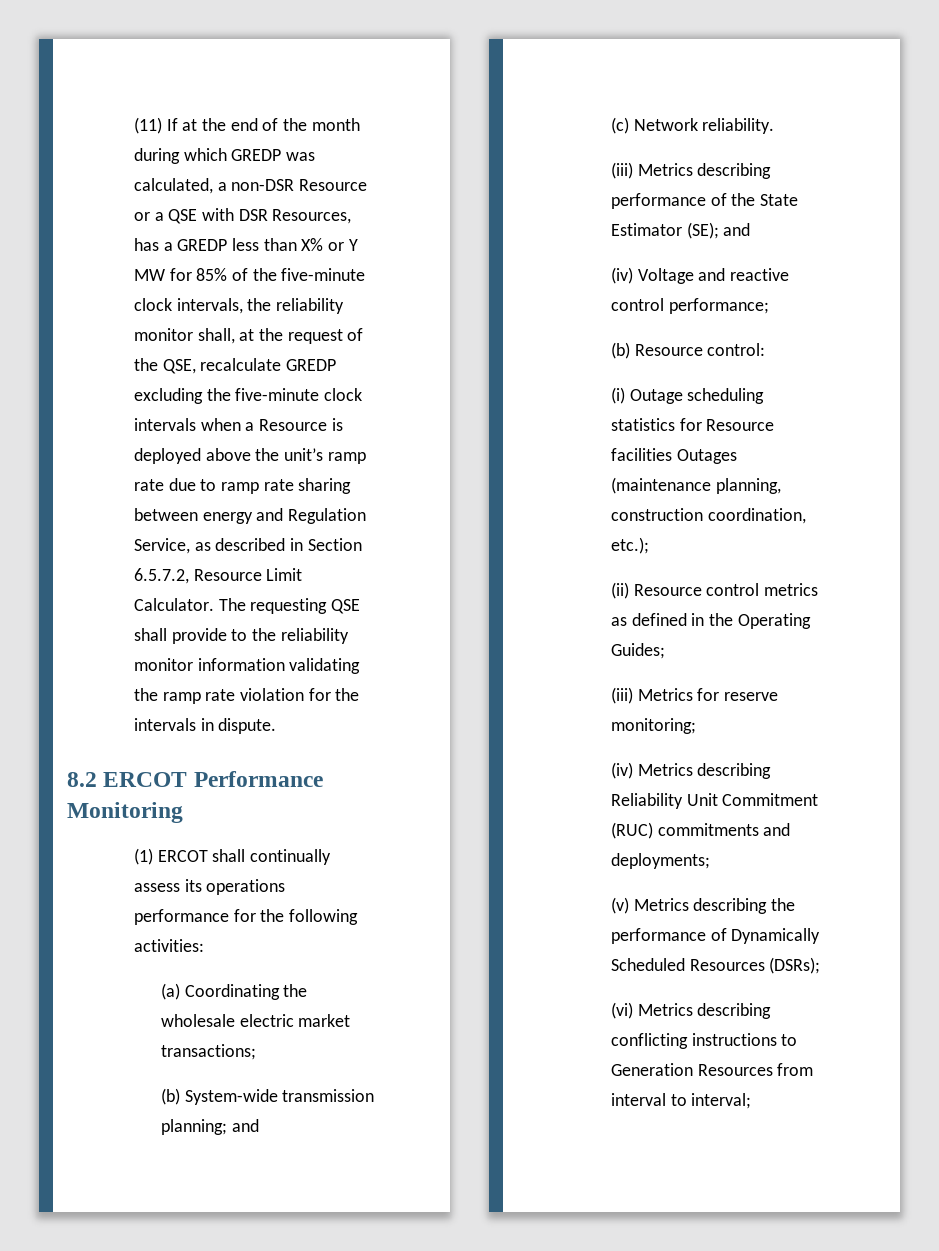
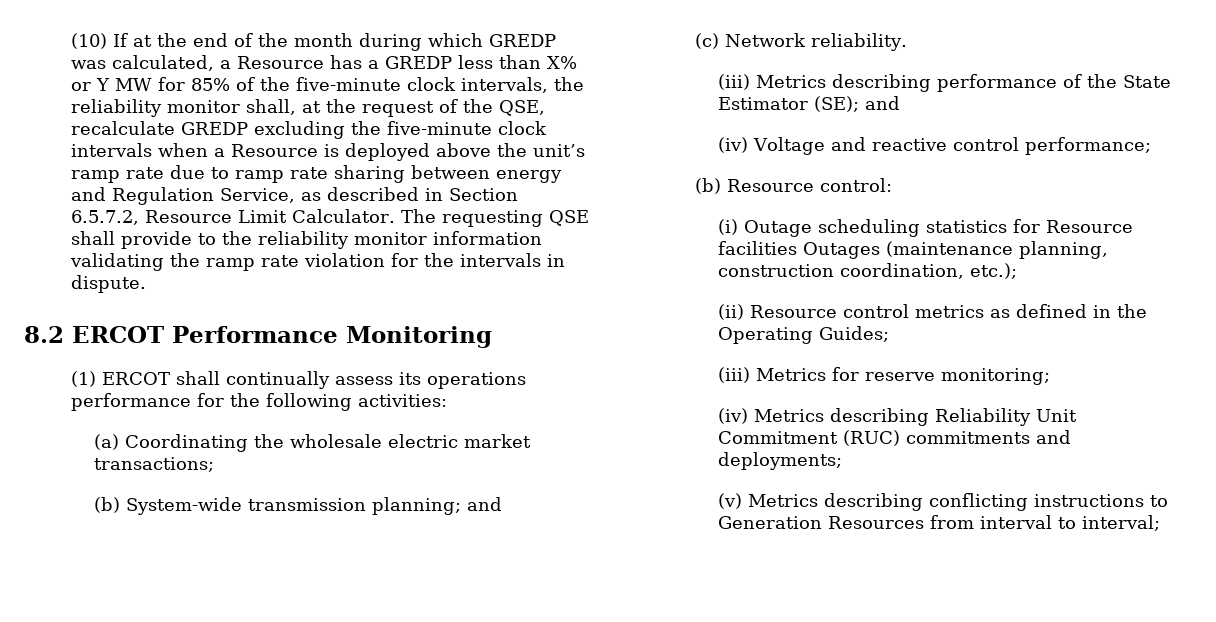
- (11) If at the end of the month during which GREDP was calculated, a non-DSR Resource or a QSE with DSR Resources, has a GREDP less than X% or Y MW for 85% of the five-minute clock intervals, the reliability monitor shall, at the request of the QSE, recalculate GREDP excluding the five-minute clock intervals when a Resource is deployed above the unit’s ramp rate due to ramp rate sharing between energy and Regulation Service, as described in Section 6.5.7.2, Resource Limit Calculator.
+ (10) If at the end of the month during which GREDP was calculated, a Resource has a GREDP less than X% or Y MW for 85% of the five-minute clock intervals, the reliability monitor shall, at the request of the QSE, recalculate GREDP excluding the five-minute clock intervals when a Resource is deployed above the unit’s ramp rate due to ramp rate sharing between energy and Regulation Service, as described in Section 6.5.7.2, Resource Limit Calculator.
- (v) Metrics describing the performance of Dynamically Scheduled Resources (DSRs);
- (vi) Metrics describing conflicting instructions to Generation Resources from interval to interval;
+ (v) Metrics describing conflicting instructions to Generation Resources from interval to interval;

